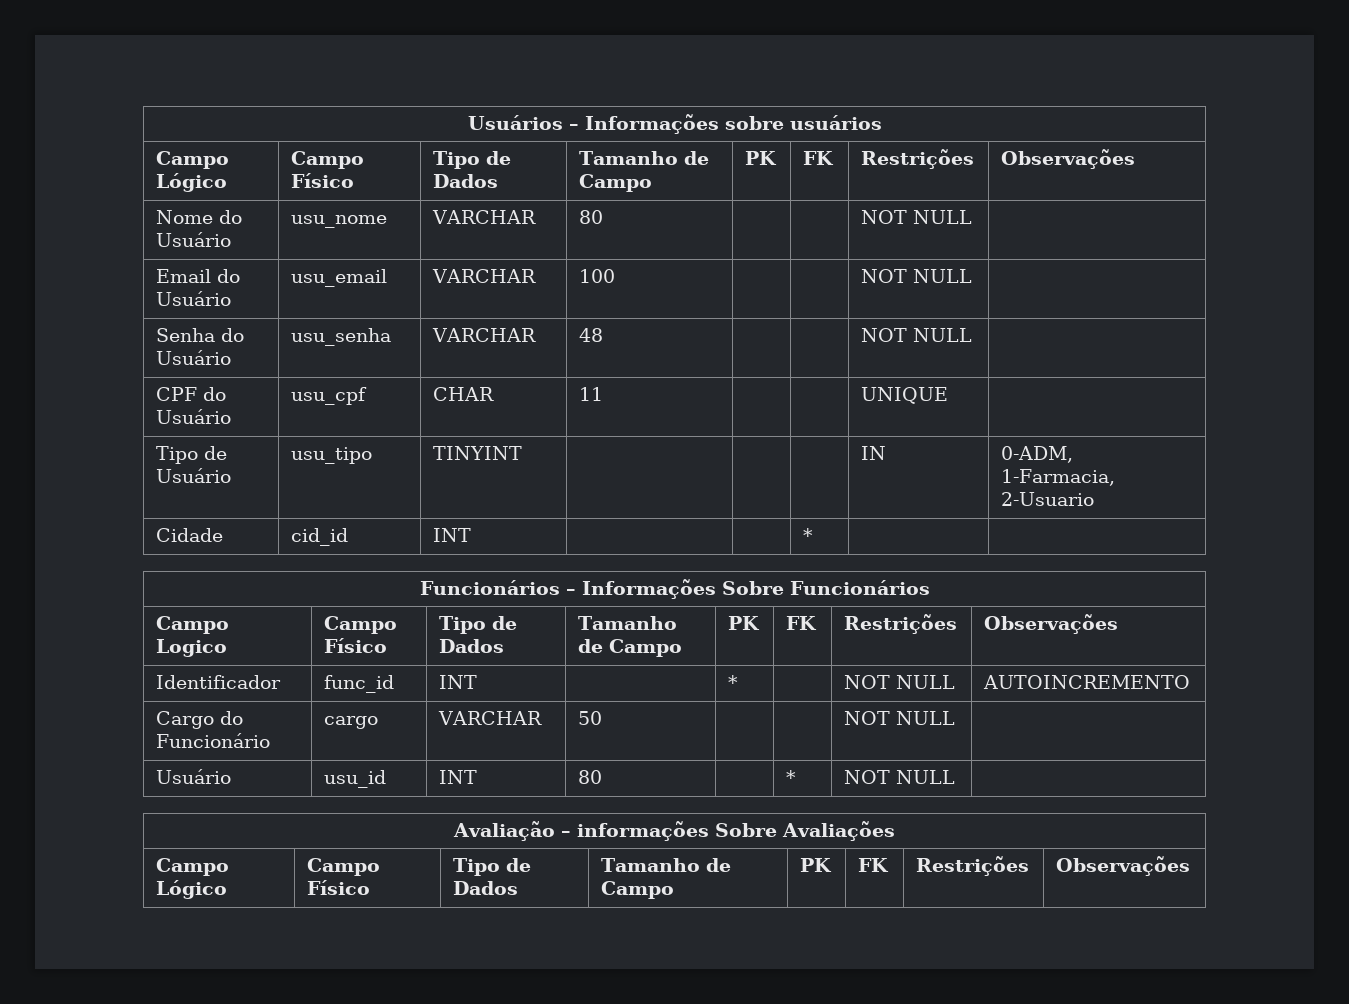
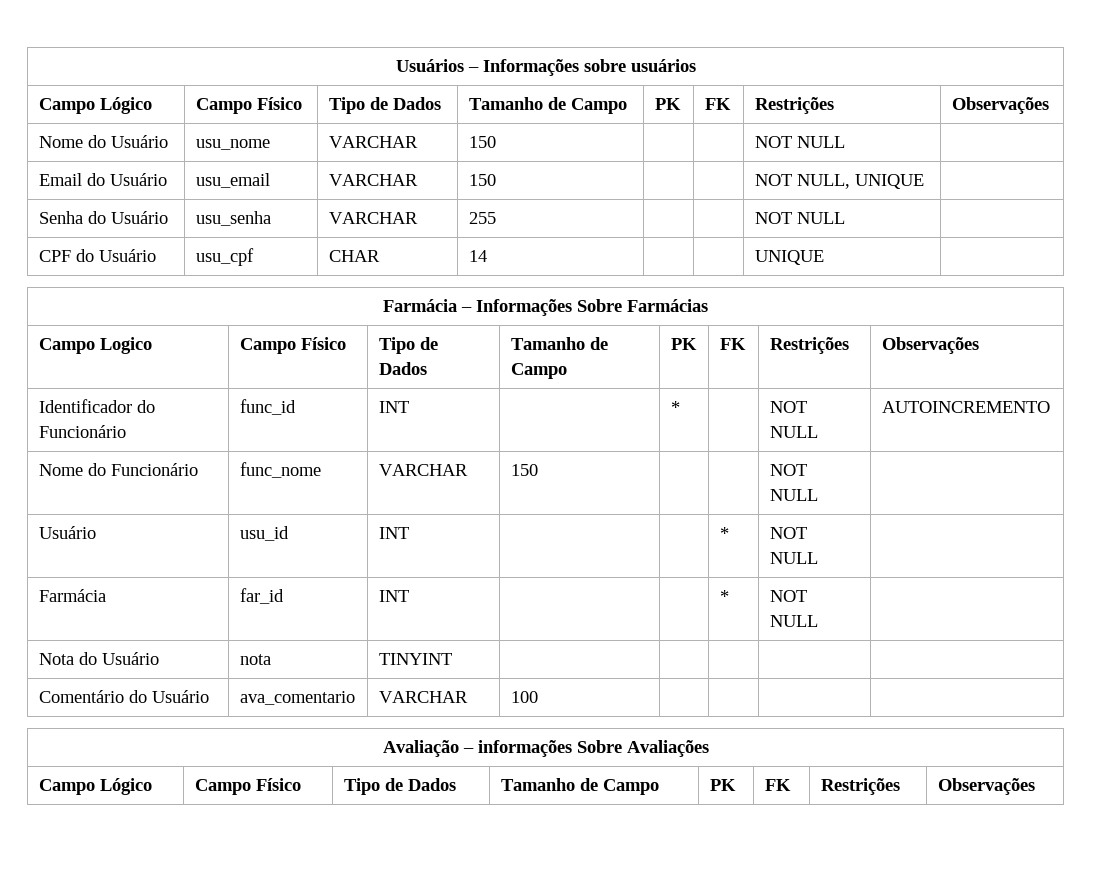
- Nome do Usuário | usu_nome | VARCHAR | 80 | | | NOT NULL |
+ Nome do Usuário | usu_nome | VARCHAR | 150 | | | NOT NULL |
- Email do Usuário | usu_email | VARCHAR | 100 | | | NOT NULL |
+ Email do Usuário | usu_email | VARCHAR | 150 | | | NOT NULL, UNIQUE |
- Senha do Usuário | usu_senha | VARCHAR | 48 | | | NOT NULL |
+ Senha do Usuário | usu_senha | VARCHAR | 255 | | | NOT NULL |
- CPF do Usuário | usu_cpf | CHAR | 11 | | | UNIQUE |
- Tipo de Usuário | usu_tipo | TINYINT | | | | IN | 0-ADM, 1-Farmacia, 2-Usuario
- Cidade | cid_id | INT | | | * | |
- Funcionários – Informações Sobre Funcionários
+ CPF do Usuário | usu_cpf | CHAR | 14 | | | UNIQUE |
+ Farmácia – Informações Sobre Farmácias
- Identificador | func_id | INT | | * | | NOT NULL | AUTOINCREMENTO
+ Identificador do Funcionário | func_id | INT | | * | | NOT NULL | AUTOINCREMENTO
- Cargo do Funcionário | cargo | VARCHAR | 50 | | | NOT NULL |
+ Nome do Funcionário | func_nome | VARCHAR | 150 | | | NOT NULL |
- Usuário | usu_id | INT | 80 | | * | NOT NULL |
+ Usuário | usu_id | INT | | | * | NOT NULL |
+ Farmácia | far_id | INT | | | * | NOT NULL |
+ Nota do Usuário | nota | TINYINT | | | | |
+ Comentário do Usuário | ava_comentario | VARCHAR | 100 | | | |

